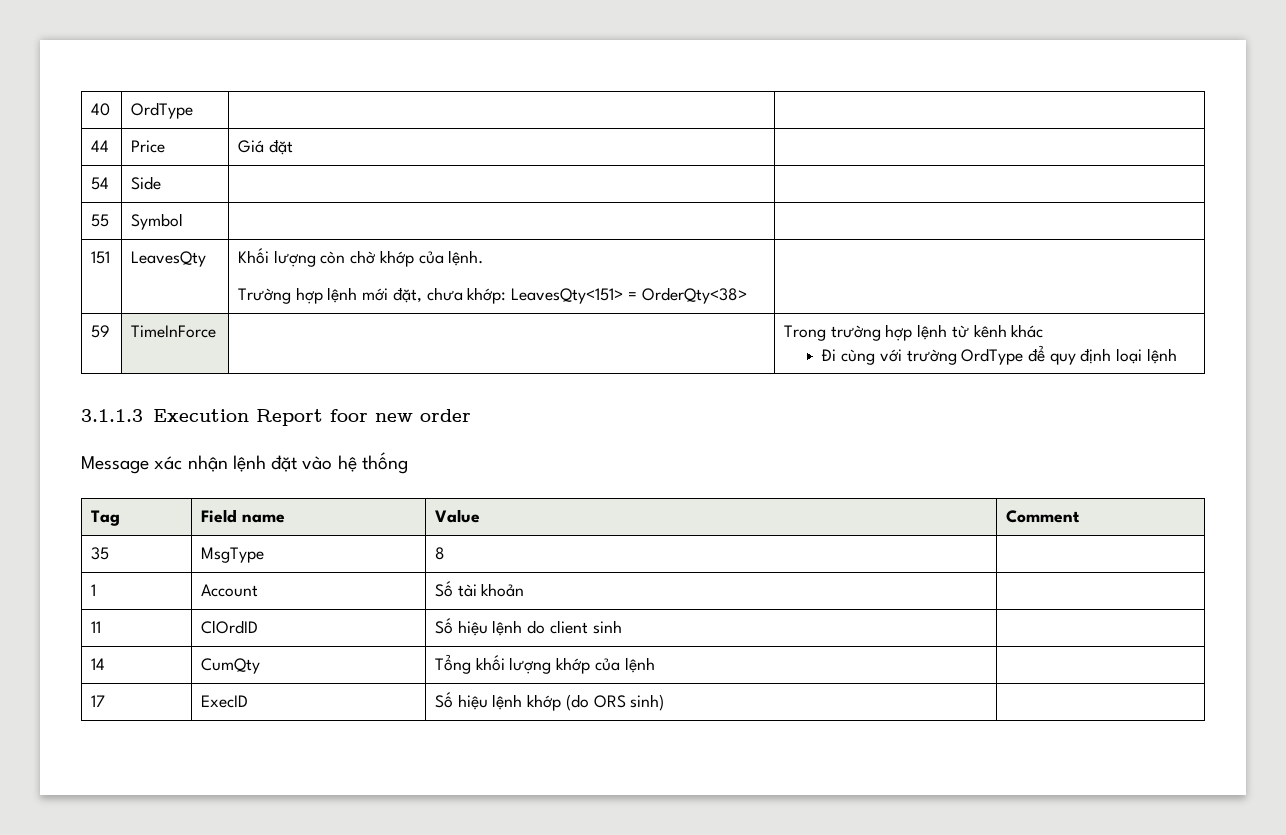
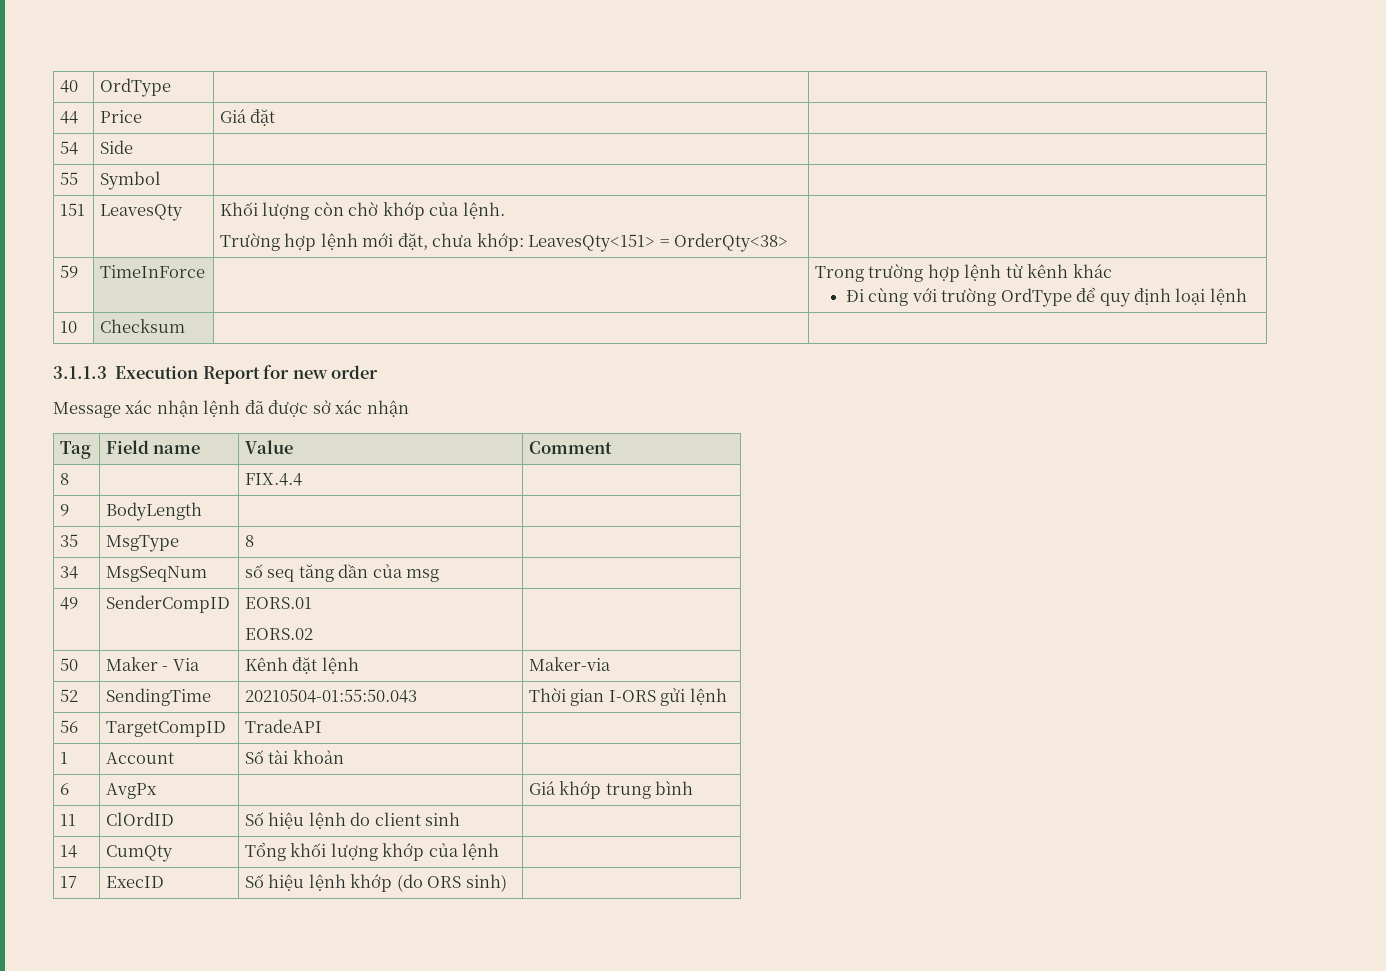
+ 10 | Checksum | |
- 3.1.1.3 Execution Report foor new order
+ 3.1.1.3 Execution Report for new order
- Message xác nhận lệnh đặt vào hệ thống
+ Message xác nhận lệnh đã được sở xác nhận
+ 8 | | FIX.4.4 |
+ 9 | BodyLength | |
+ 34 | MsgSeqNum | số seq tăng dần của msg |
+ 49 | SenderCompID | EORS.01
+ EORS.02 |
+ 50 | Maker - Via | Kênh đặt lệnh | Maker-via
+ 52 | SendingTime | 20210504-01:55:50.043 | Thời gian I-ORS gửi lệnh
+ 56 | TargetCompID | TradeAPI |
+ 6 | AvgPx | | Giá khớp trung bình

